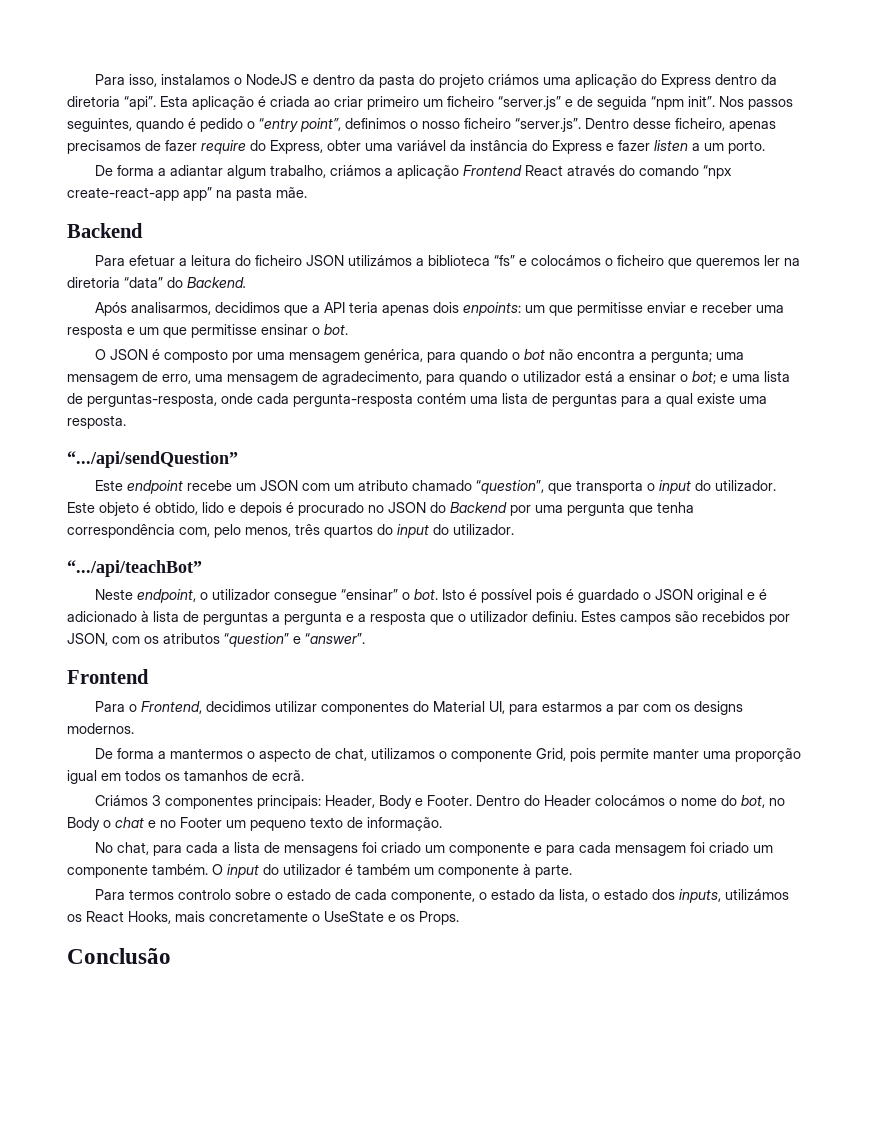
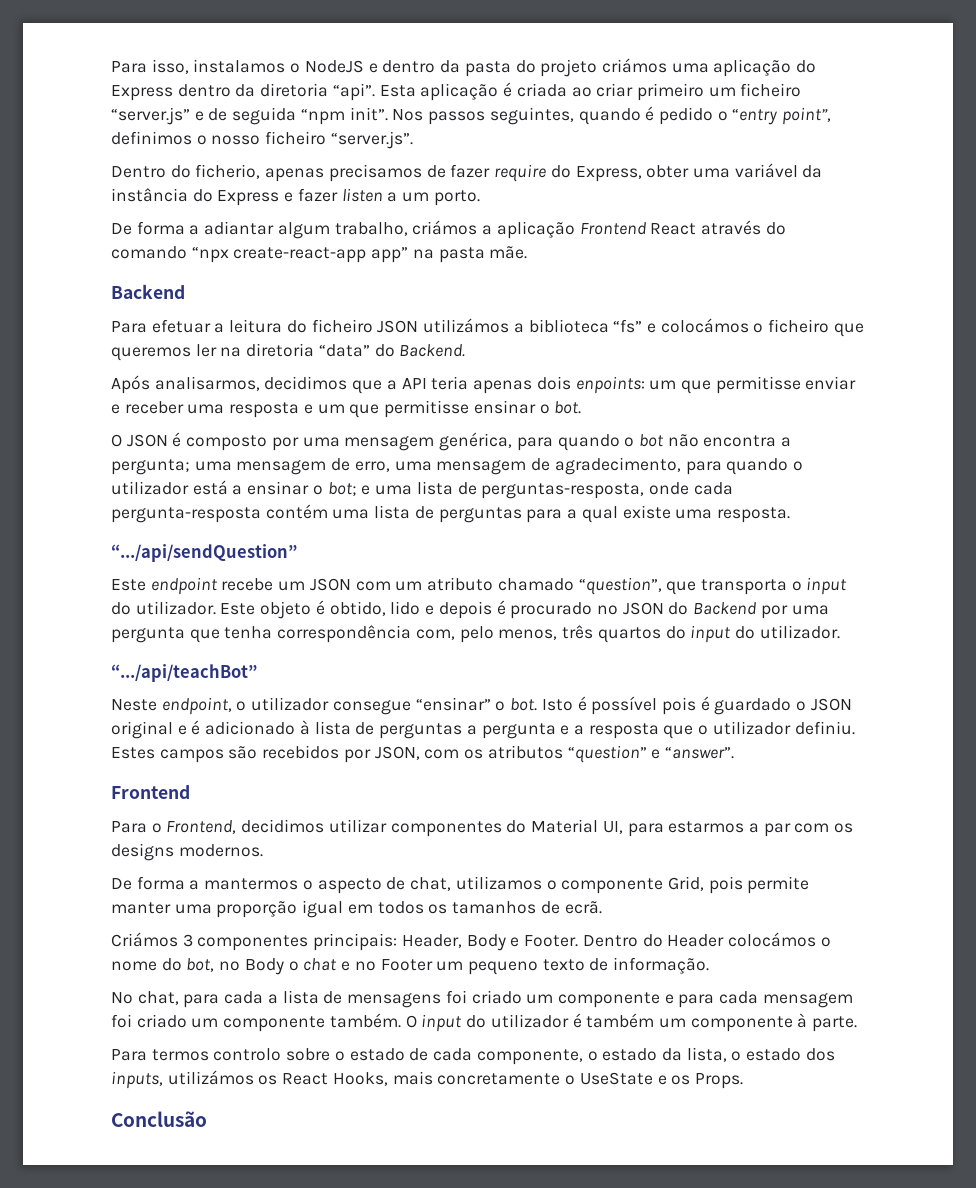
- Nos passos seguintes, quando é pedido o “entry point”, definimos o nosso ficheiro “server.js”. Dentro desse ficheiro, apenas precisamos de fazer require do Express, obter uma variável da instância do Express e fazer listen a um porto.
+ Nos passos seguintes, quando é pedido o “entry point”, definimos o nosso ficheiro “server.js”.
+ Dentro do ficherio, apenas precisamos de fazer require do Express, obter uma variável da instância do Express e fazer listen a um porto.

